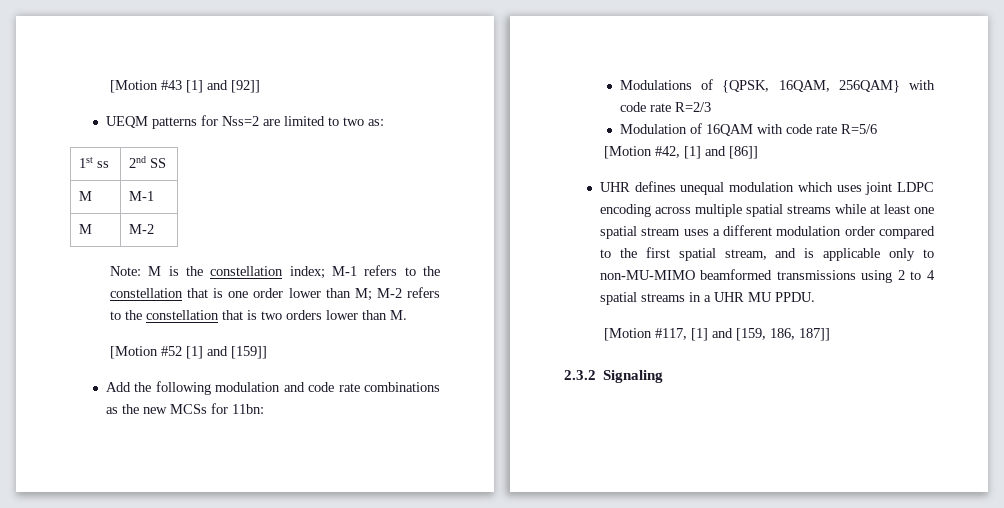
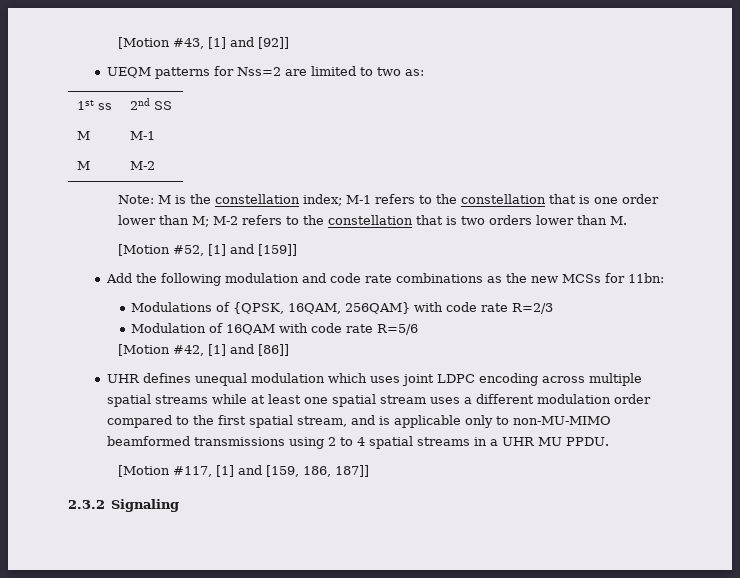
- [Motion #43 [1] and [92]]
+ [Motion #43, [1] and [92]]
- [Motion #52 [1] and [159]]
+ [Motion #52, [1] and [159]]

